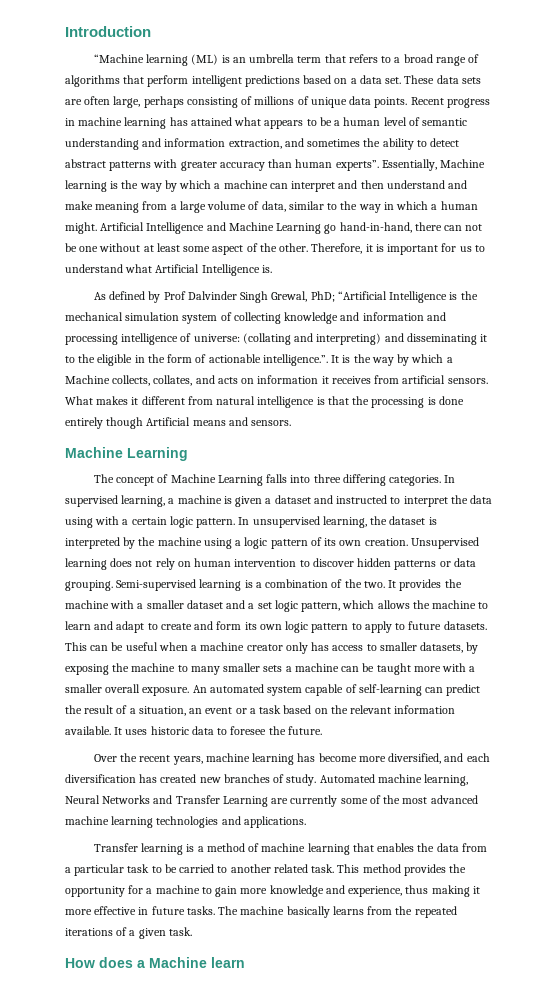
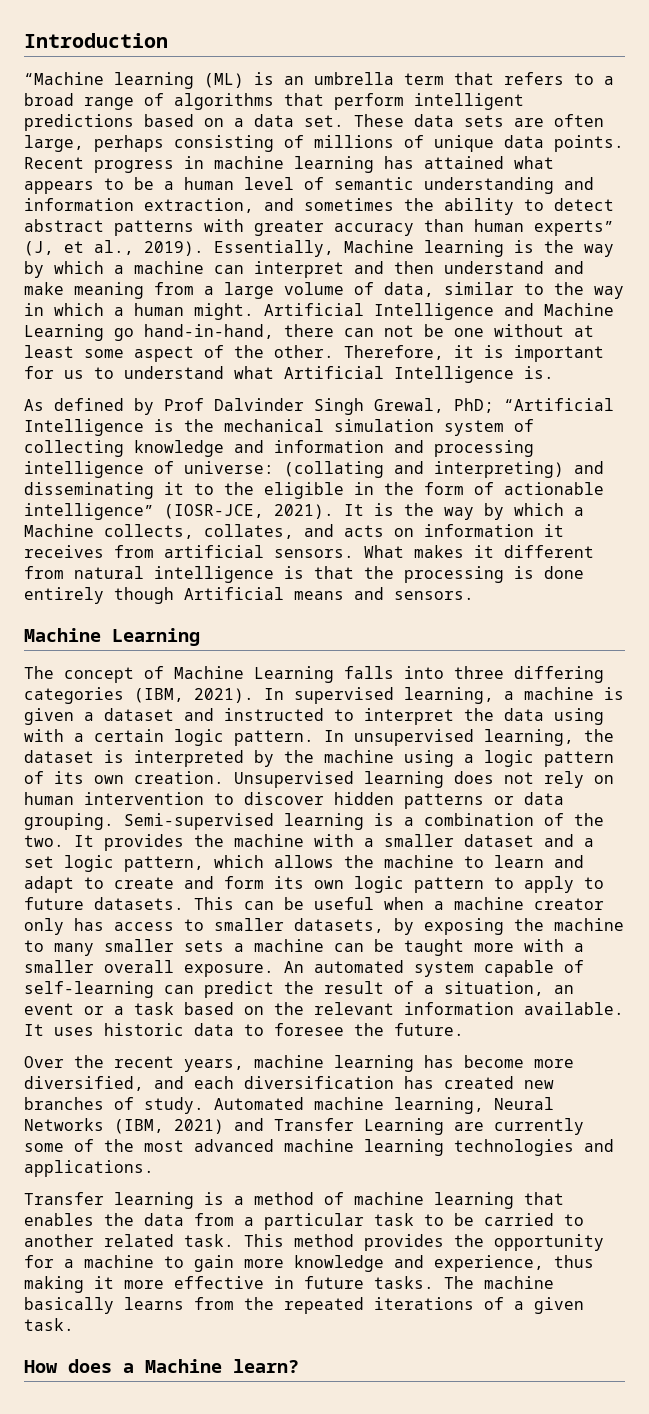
- Recent progress in machine learning has attained what appears to be a human level of semantic understanding and information extraction, and sometimes the ability to detect abstract patterns with greater accuracy than human experts”.
+ Recent progress in machine learning has attained what appears to be a human level of semantic understanding and information extraction, and sometimes the ability to detect abstract patterns with greater accuracy than human experts” (J, et al., 2019).
- As defined by Prof Dalvinder Singh Grewal, PhD; “Artificial Intelligence is the mechanical simulation system of collecting knowledge and information and processing intelligence of universe: (collating and interpreting) and disseminating it to the eligible in the form of actionable intelligence.”. It is the way by which a Machine collects, collates, and acts on information it receives from artificial sensors.
+ As defined by Prof Dalvinder Singh Grewal, PhD; “Artificial Intelligence is the mechanical simulation system of collecting knowledge and information and processing intelligence of universe: (collating and interpreting) and disseminating it to the eligible in the form of actionable intelligence” (IOSR-JCE, 2021). It is the way by which a Machine collects, collates, and acts on information it receives from artificial sensors.
- The concept of Machine Learning falls into three differing categories.
+ The concept of Machine Learning falls into three differing categories (IBM, 2021).
- Automated machine learning, Neural Networks and Transfer Learning are currently some of the most advanced machine learning technologies and applications.
+ Automated machine learning, Neural Networks (IBM, 2021) and Transfer Learning are currently some of the most advanced machine learning technologies and applications.
- How does a Machine learn
+ How does a Machine learn?

